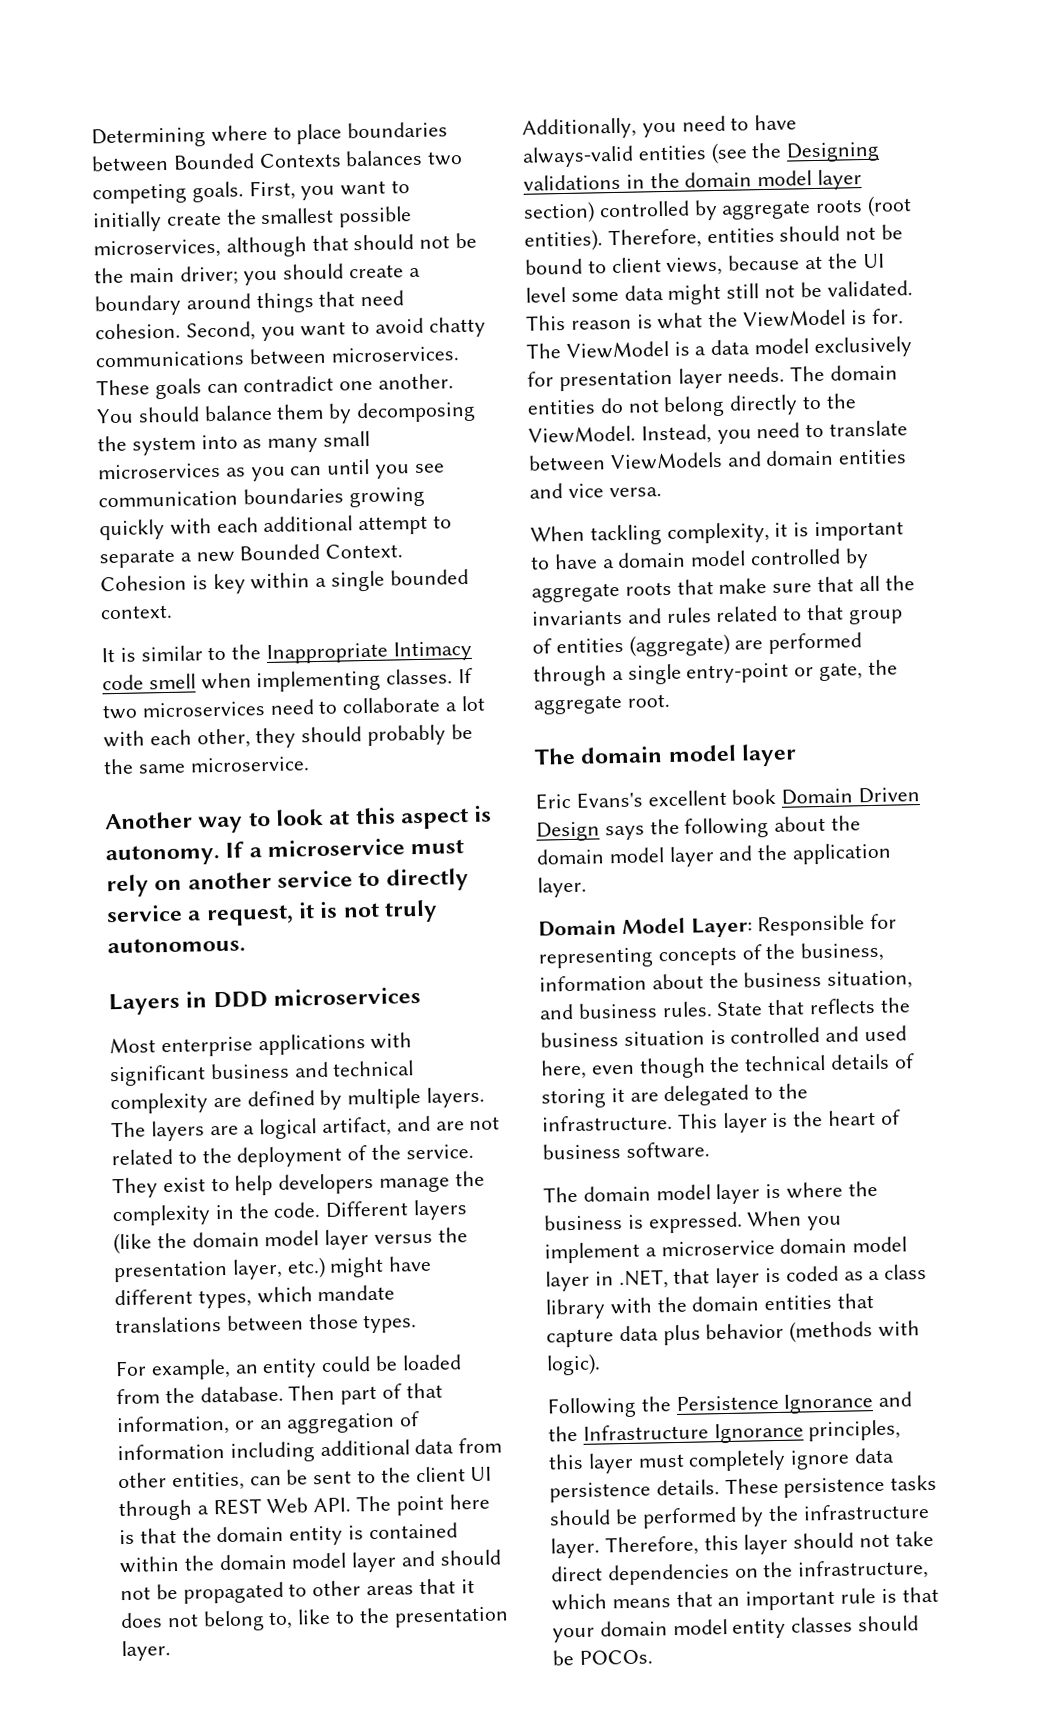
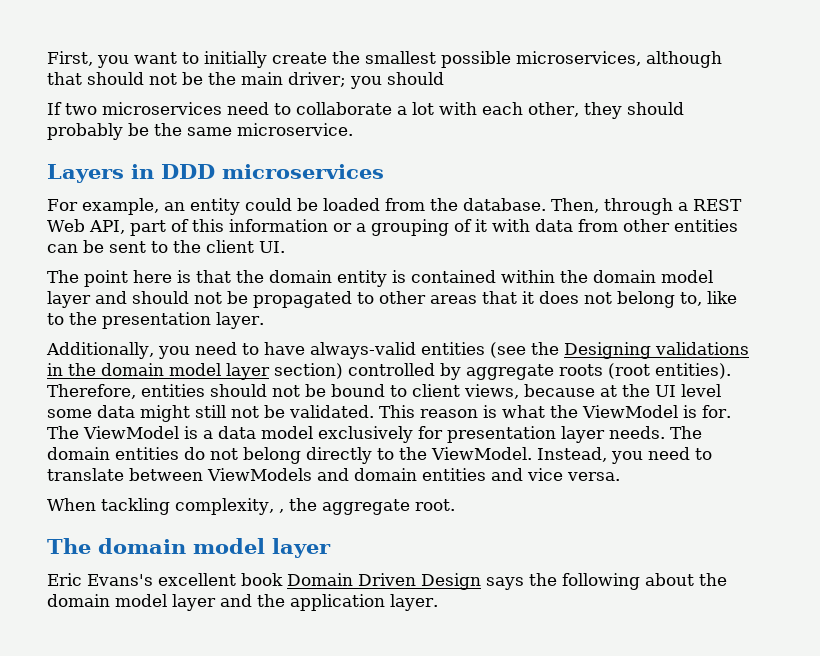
- Determining where to place boundaries between Bounded Contexts balances two competing goals. First, you want to initially create the smallest possible microservices, although that should not be the main driver; you should create a boundary around things that need cohesion. Second, you want to avoid chatty communications between microservices. These goals can contradict one another. You should balance them by decomposing the system into as many small microservices as you can until you see communication boundaries growing quickly with each additional attempt to separate a new Bounded Context. Cohesion is key within a single bounded context.
- It is similar to the Inappropriate Intimacy code smell when implementing classes. If two microservices need to collaborate a lot with each other, they should probably be the same microservice.
+ First, you want to initially create the smallest possible microservices, although that should not be the main driver; you should
+ If two microservices need to collaborate a lot with each other, they should probably be the same microservice.
- Another way to look at this aspect is autonomy. If a microservice must rely on another service to directly service a request, it is not truly autonomous.
  Layers in DDD microservices
- Most enterprise applications with significant business and technical complexity are defined by multiple layers. The layers are a logical artifact, and are not related to the deployment of the service. They exist to help developers manage the complexity in the code. Different layers (like the domain model layer versus the presentation layer, etc.) might have different types, which mandate translations between those types.
- Then part of that information, or an aggregation of information including additional data from other entities, can be sent to the client UI through a REST Web API. The point here is that the domain entity is contained within the domain model layer and should not be propagated to other areas that it does not belong to, like to the presentation layer.
+ Then, through a REST Web API, part of this information or a grouping of it with data from other entities can be sent to the client UI.
+ The point here is that the domain entity is contained within the domain model layer and should not be propagated to other areas that it does not belong to, like to the presentation layer.
- When tackling complexity, it is important to have a domain model controlled by aggregate roots that make sure that all the invariants and rules related to that group of entities (aggregate) are performed through a single entry-point or gate, the aggregate root.
+ When tackling complexity, , the aggregate root.
- Domain Model Layer: Responsible for representing concepts of the business, information about the business situation, and business rules. State that reflects the business situation is controlled and used here, even though the technical details of storing it are delegated to the infrastructure. This layer is the heart of business software.
- The domain model layer is where the business is expressed. When you implement a microservice domain model layer in .NET, that layer is coded as a class library with the domain entities that capture data plus behavior (methods with logic).
- Following the Persistence Ignorance and the Infrastructure Ignorance principles, this layer must completely ignore data persistence details. These persistence tasks should be performed by the infrastructure layer. Therefore, this layer should not take direct dependencies on the infrastructure, which means that an important rule is that your domain model entity classes should be POCOs.

